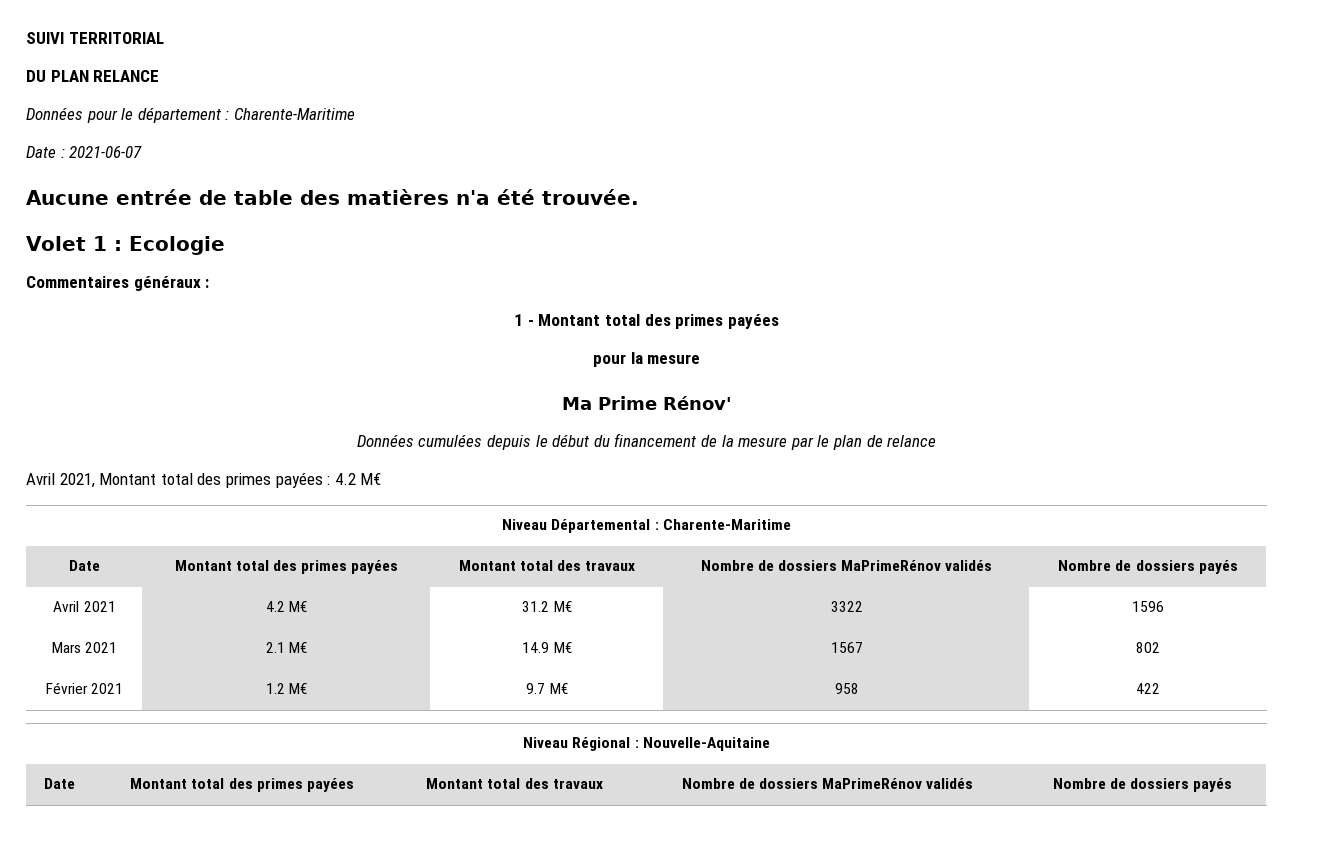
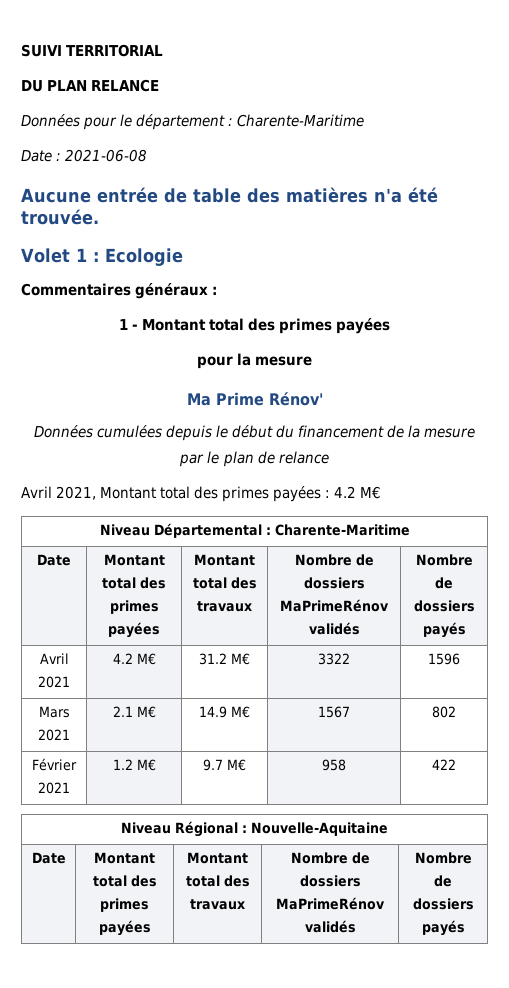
- Date : 2021-06-07
+ Date : 2021-06-08

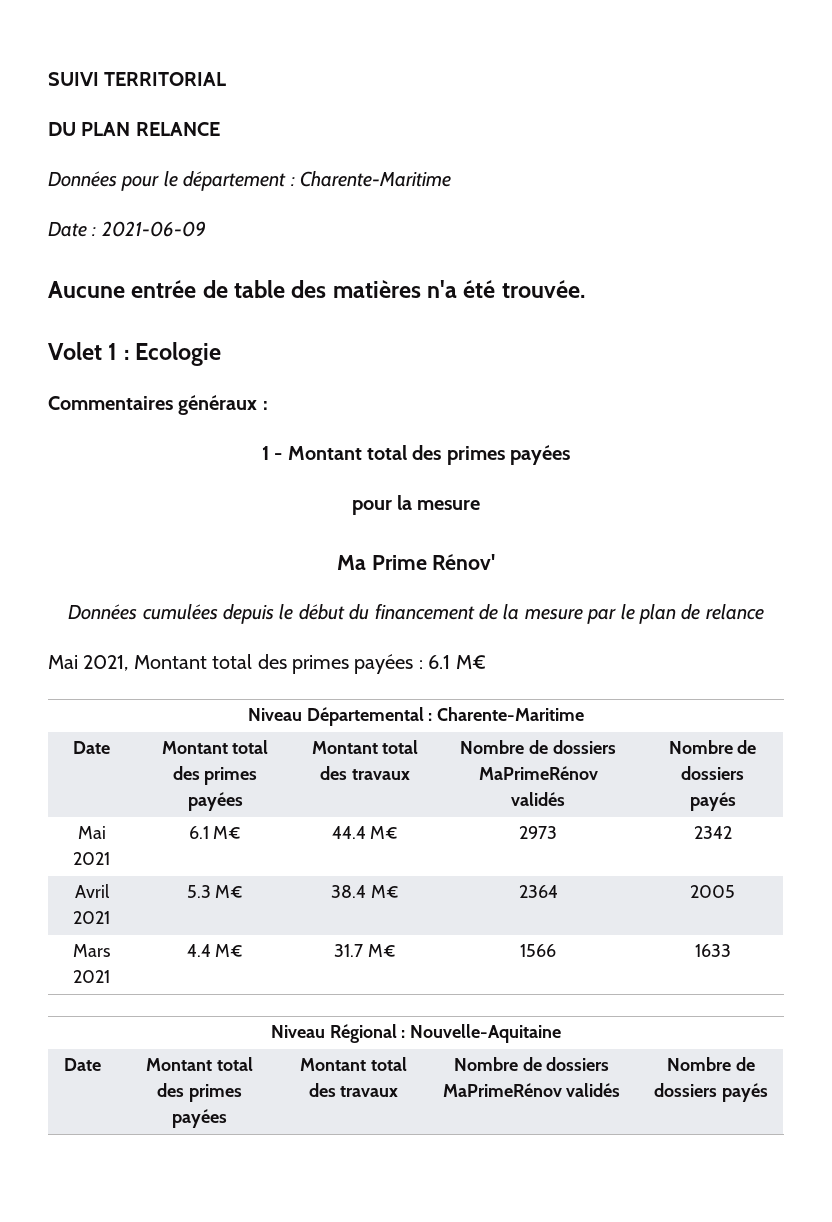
- Date : 2021-06-08
+ Date : 2021-06-09
- Avril 2021, Montant total des primes payées : 4.2 M€
+ Mai 2021, Montant total des primes payées : 6.1 M€
+ Mai 2021 | 6.1 M€ | 44.4 M€ | 2973 | 2342
- Avril 2021 | 4.2 M€ | 31.2 M€ | 3322 | 1596
+ Avril 2021 | 5.3 M€ | 38.4 M€ | 2364 | 2005
- Mars 2021 | 2.1 M€ | 14.9 M€ | 1567 | 802
- Février 2021 | 1.2 M€ | 9.7 M€ | 958 | 422
+ Mars 2021 | 4.4 M€ | 31.7 M€ | 1566 | 1633

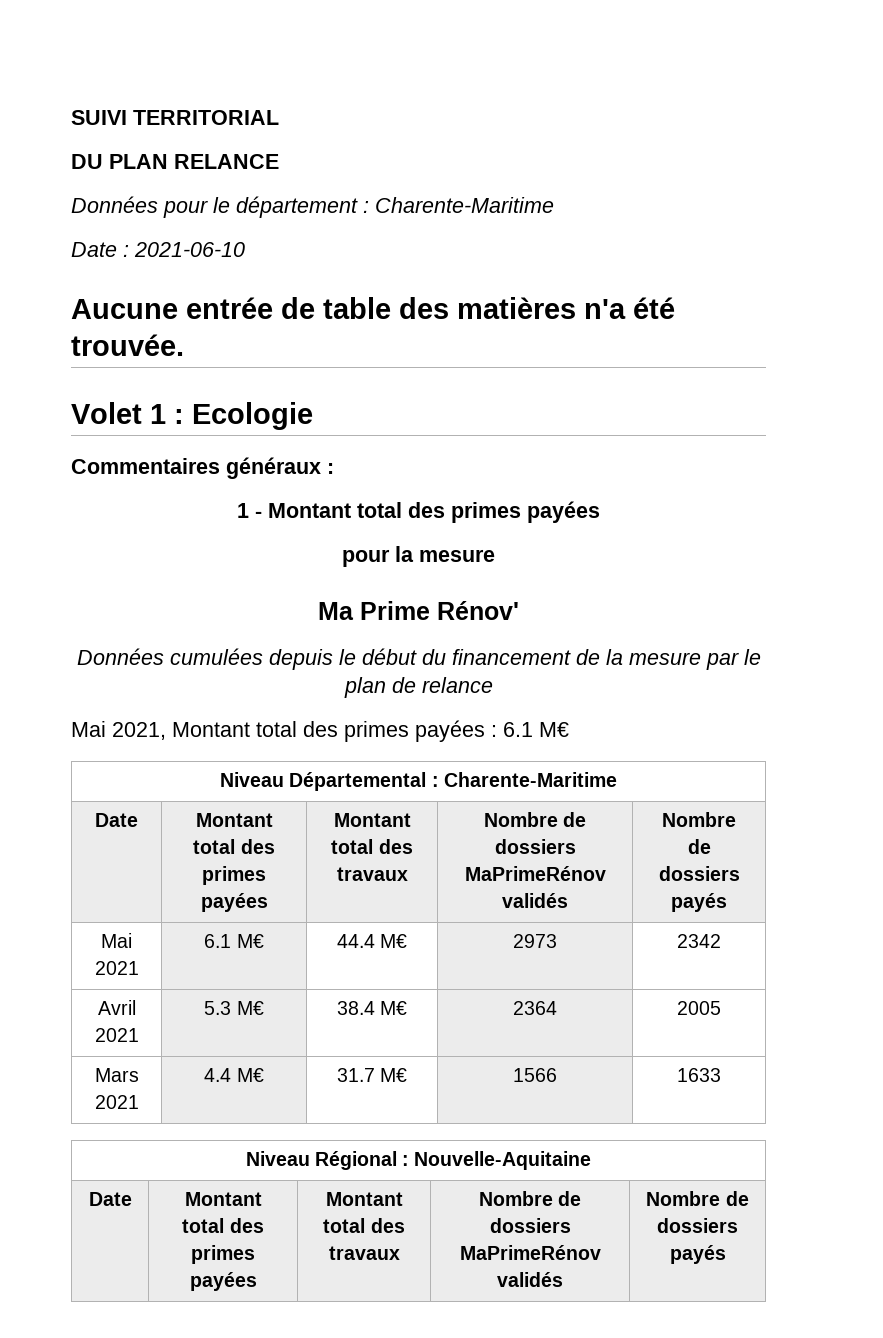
- Date : 2021-06-09
+ Date : 2021-06-10

